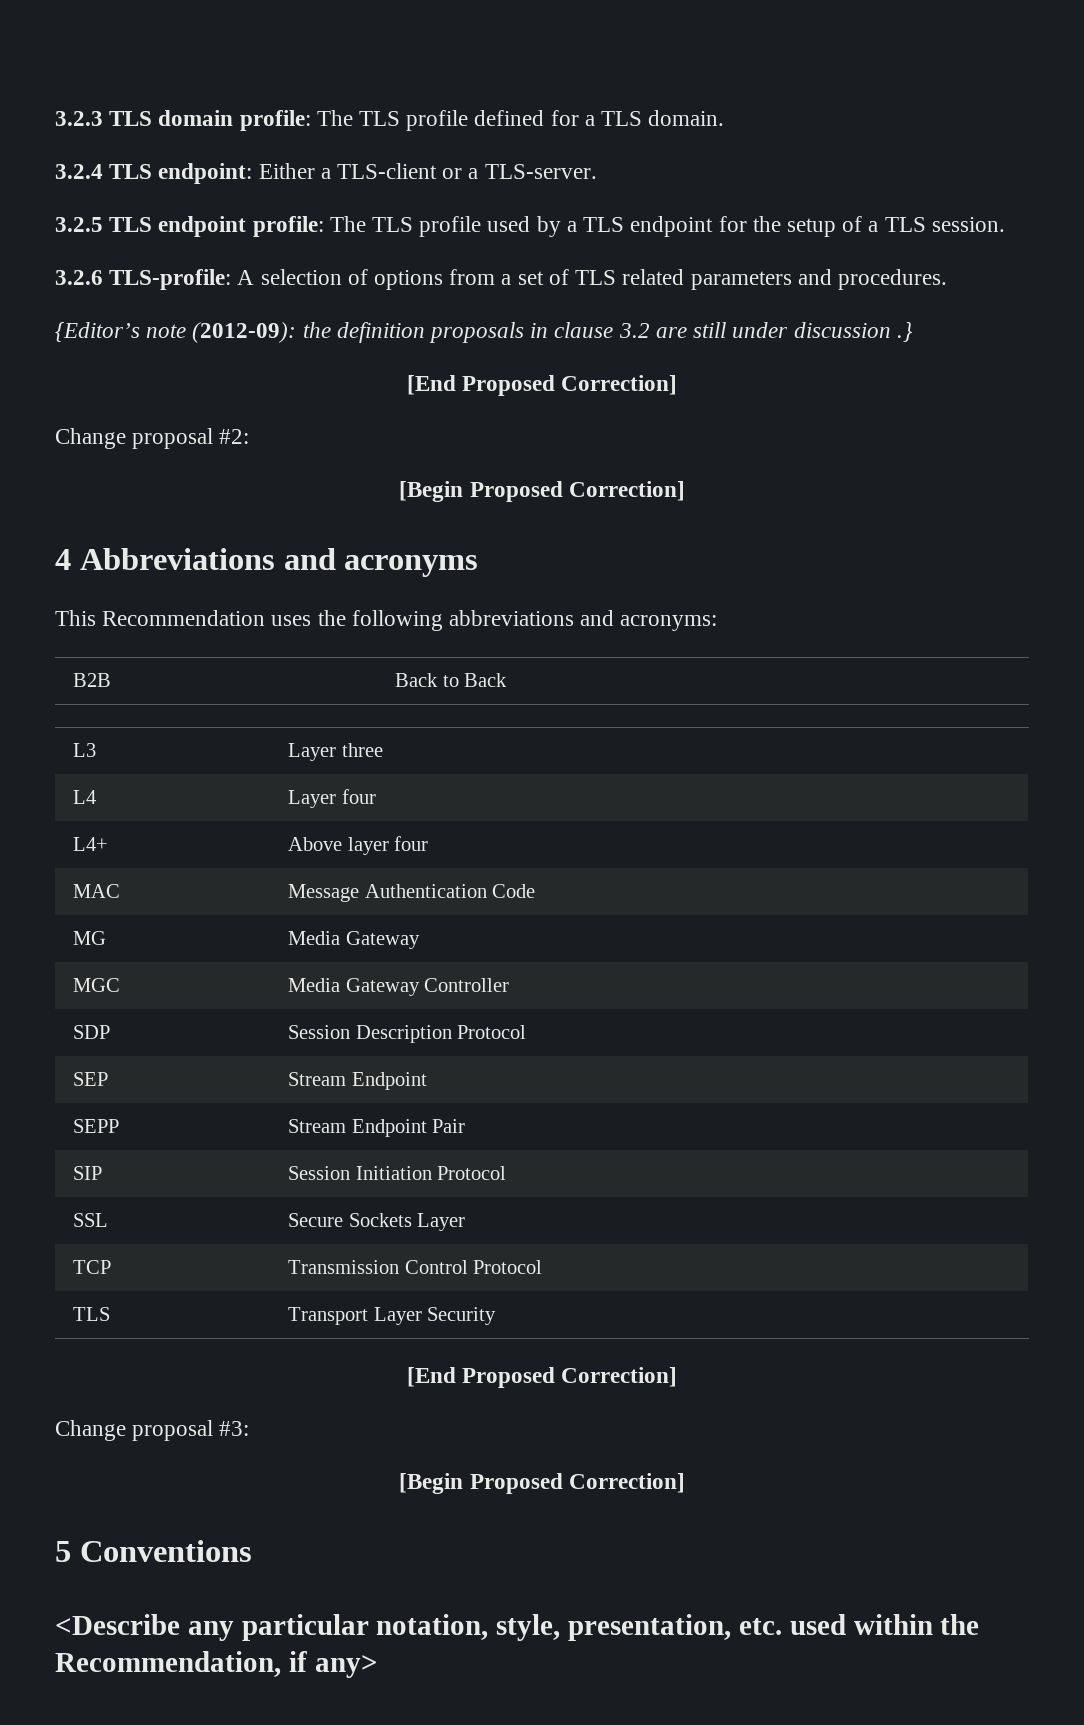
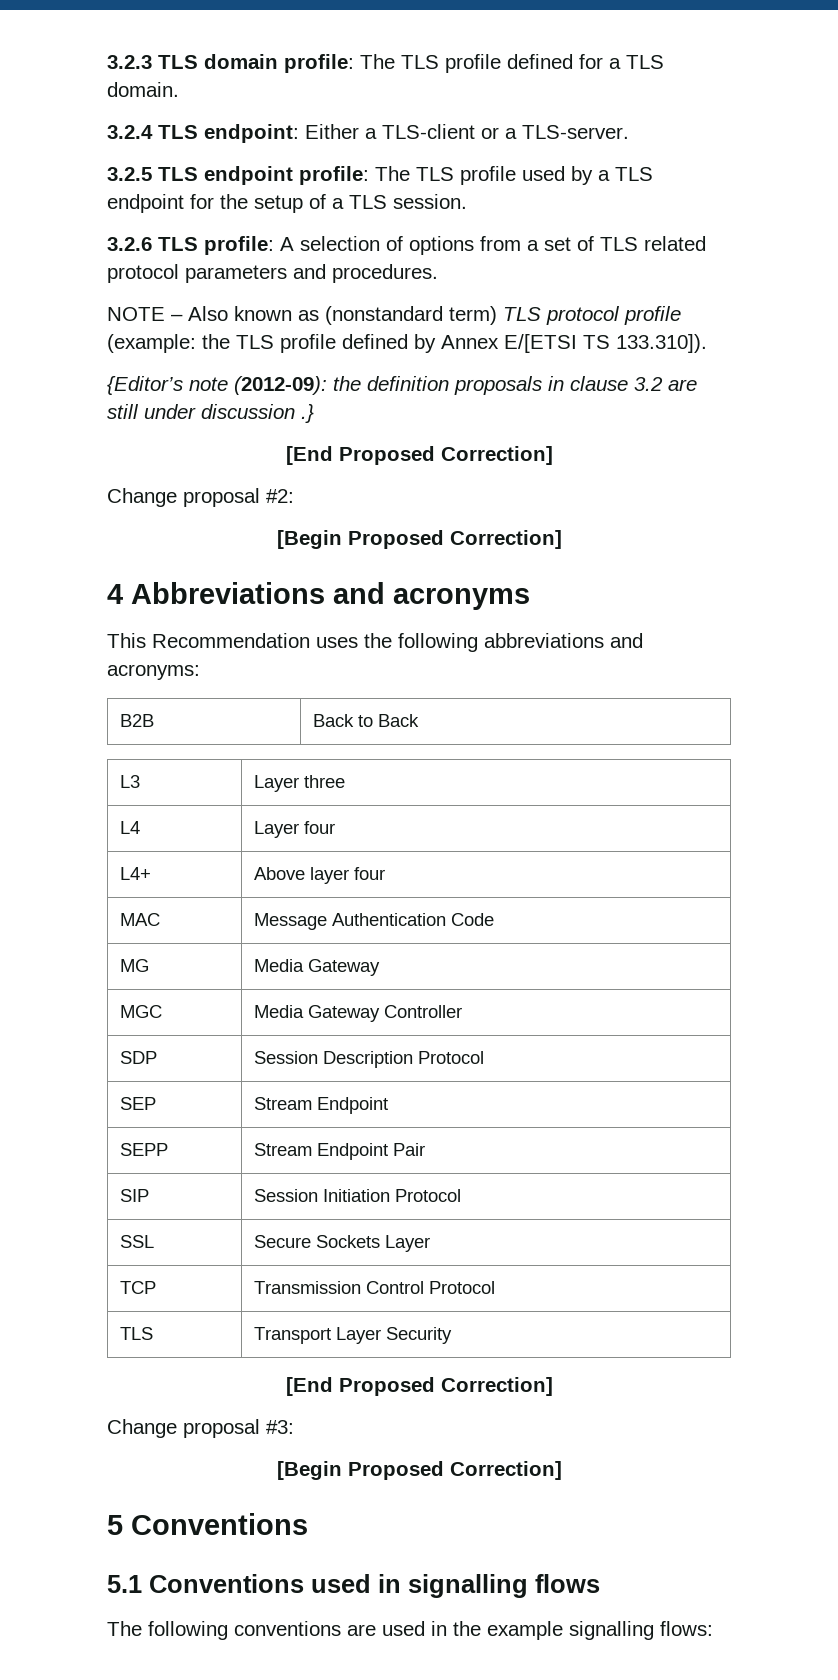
- 3.2.6 TLS-profile: A selection of options from a set of TLS related parameters and procedures.
+ 3.2.6 TLS profile: A selection of options from a set of TLS related protocol parameters and procedures.
+ NOTE – Also known as (nonstandard term) TLS protocol profile (example: the TLS profile defined by Annex E/[ETSI TS 133.310]).
- <Describe any particular notation, style, presentation, etc. used within the Recommendation, if any>
+ 5.1 Conventions used in signalling flows
+ The following conventions are used in the example signalling flows:

